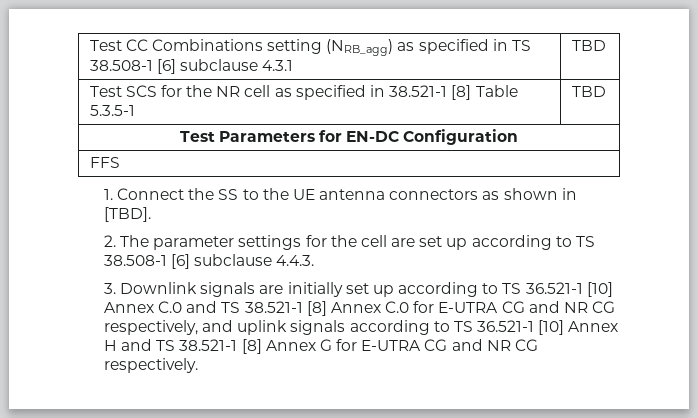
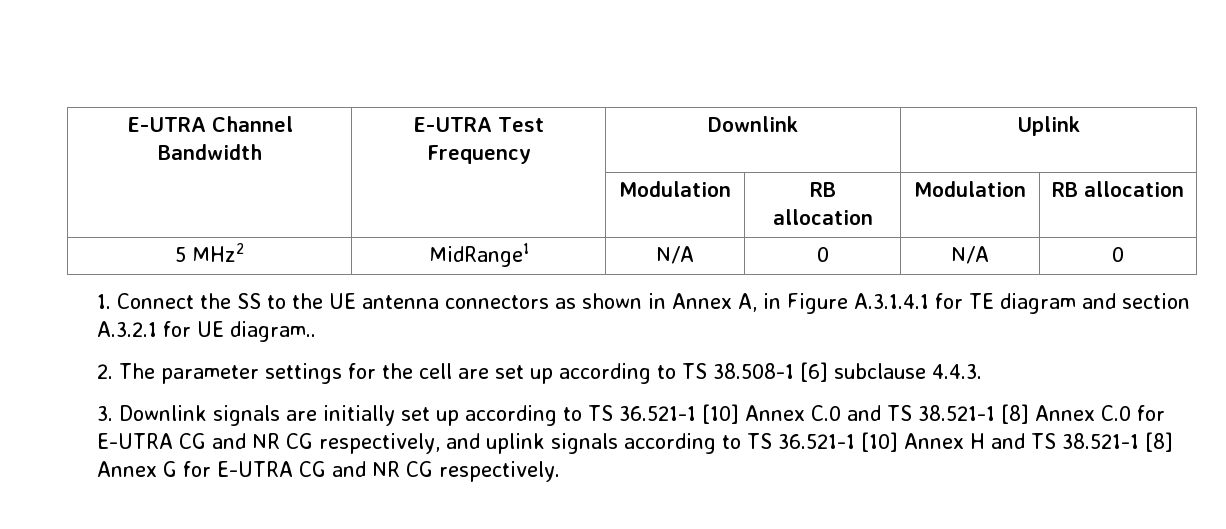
- Test CC Combinations setting (NRB_agg) as specified in TS 38.508-1 [6] subclause 4.3.1 | TBD
- Test SCS for the NR cell as specified in 38.521-1 [8] Table 5.3.5-1 | TBD
- Test Parameters for EN-DC Configuration
- FFS
+ E-UTRA Channel Bandwidth | E-UTRA Test Frequency | Downlink | Uplink
+ | | Modulation | RB allocation | Modulation | RB allocation
+ 5 MHz2 | MidRange1 | N/A | 0 | N/A | 0
- 1. Connect the SS to the UE antenna connectors as shown in [TBD].
+ 1. Connect the SS to the UE antenna connectors as shown in Annex A, in Figure A.3.1.4.1 for TE diagram and section A.3.2.1 for UE diagram..

